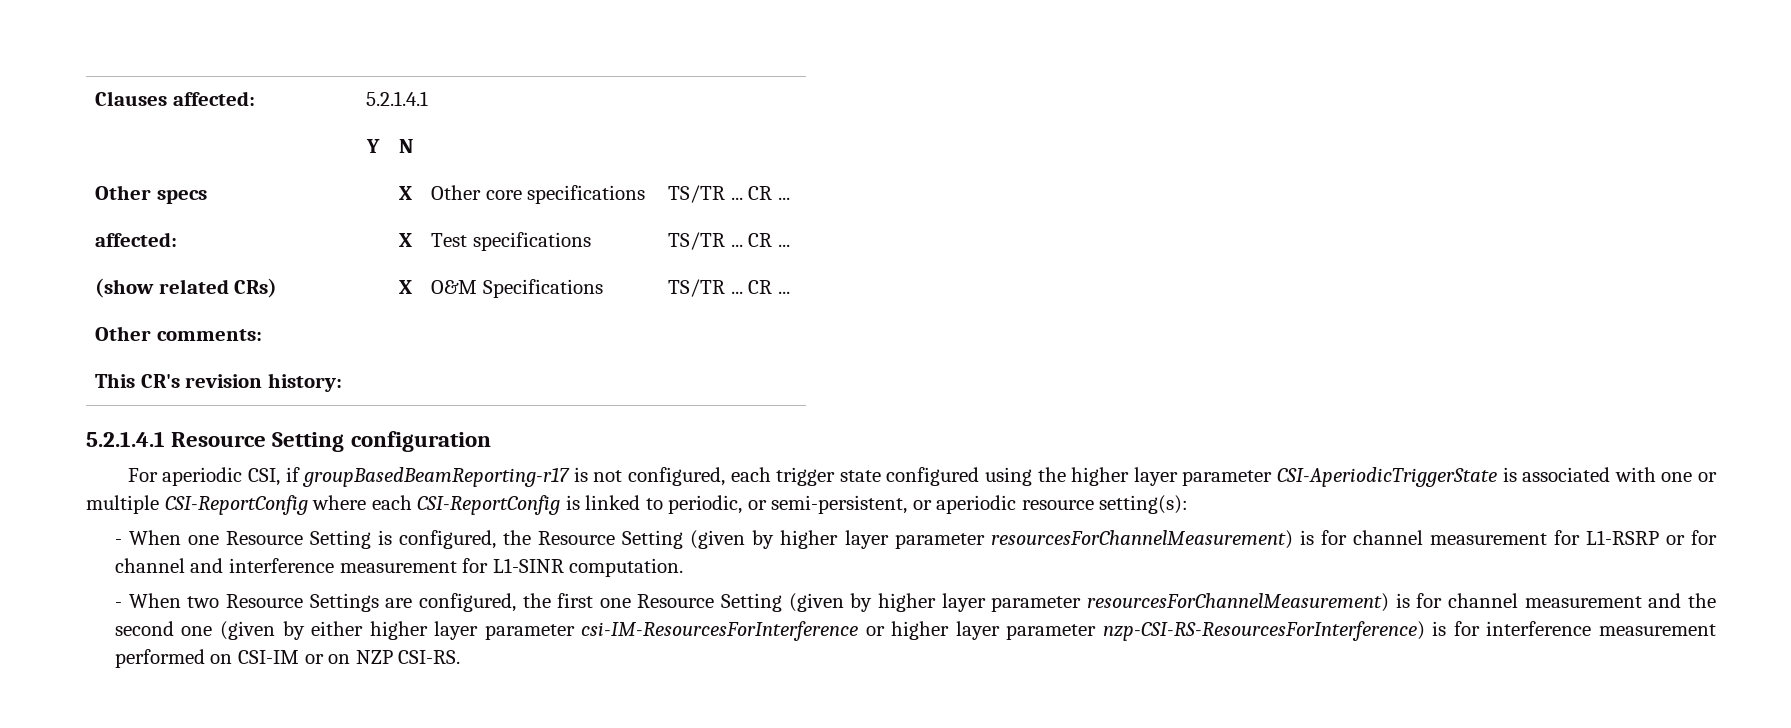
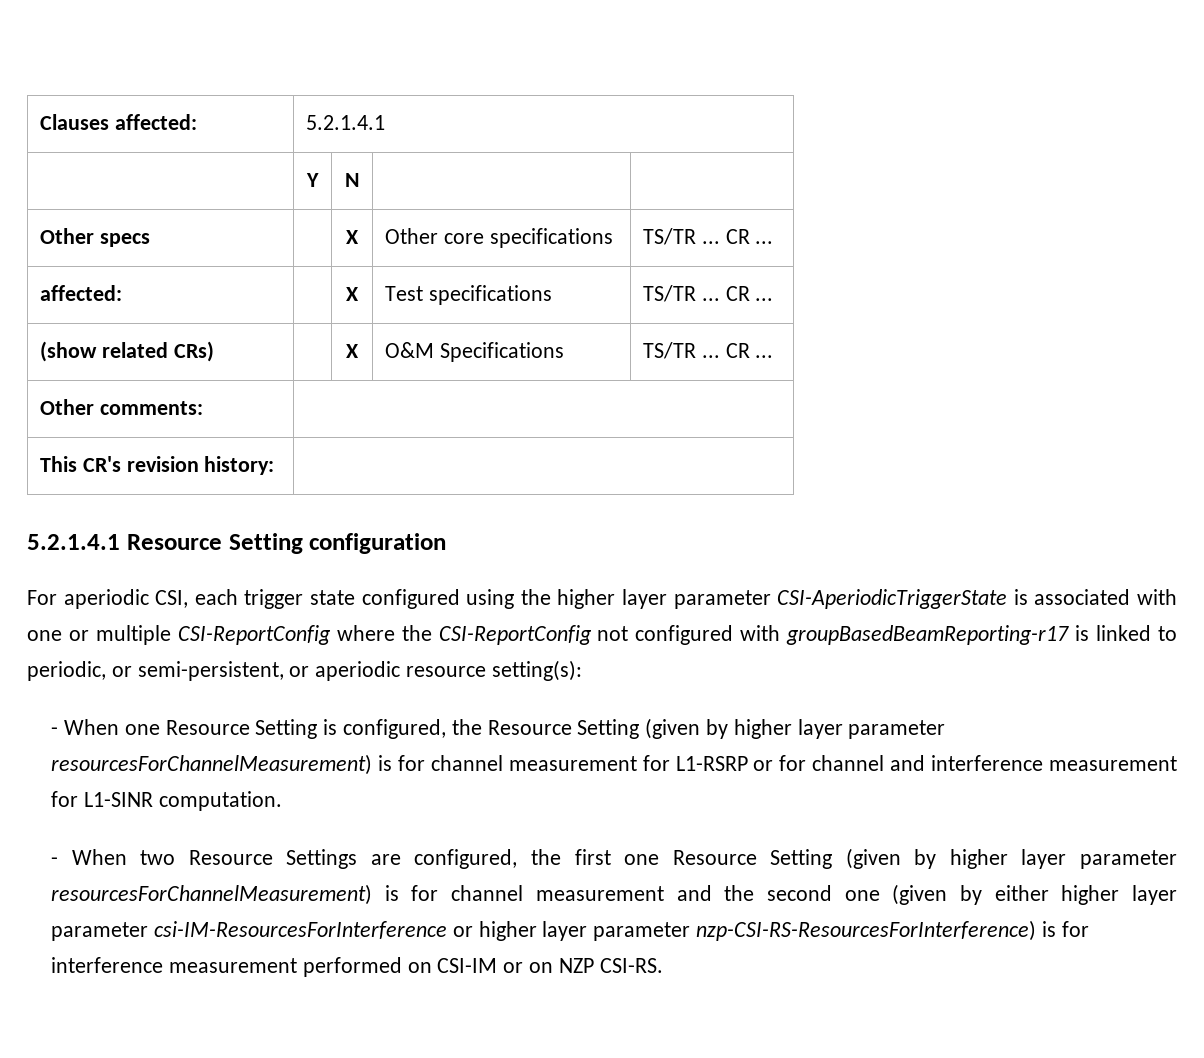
- For aperiodic CSI, if groupBasedBeamReporting-r17 is not configured, each trigger state configured using the higher layer parameter CSI-AperiodicTriggerState is associated with one or multiple CSI-ReportConfig where each CSI-ReportConfig is linked to periodic, or semi-persistent, or aperiodic resource setting(s):
+ For aperiodic CSI, each trigger state configured using the higher layer parameter CSI-AperiodicTriggerState is associated with one or multiple CSI-ReportConfig where the CSI-ReportConfig not configured with groupBasedBeamReporting-r17 is linked to periodic, or semi-persistent, or aperiodic resource setting(s):

